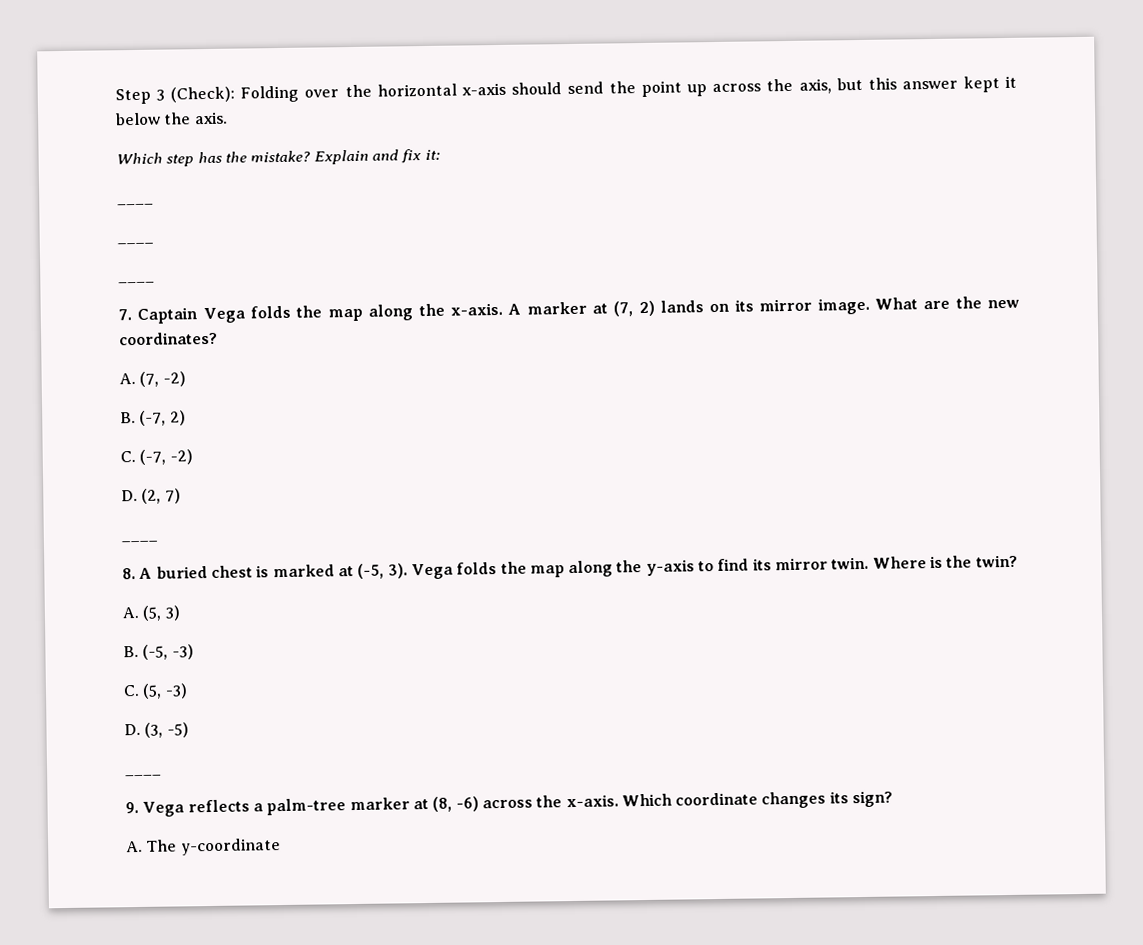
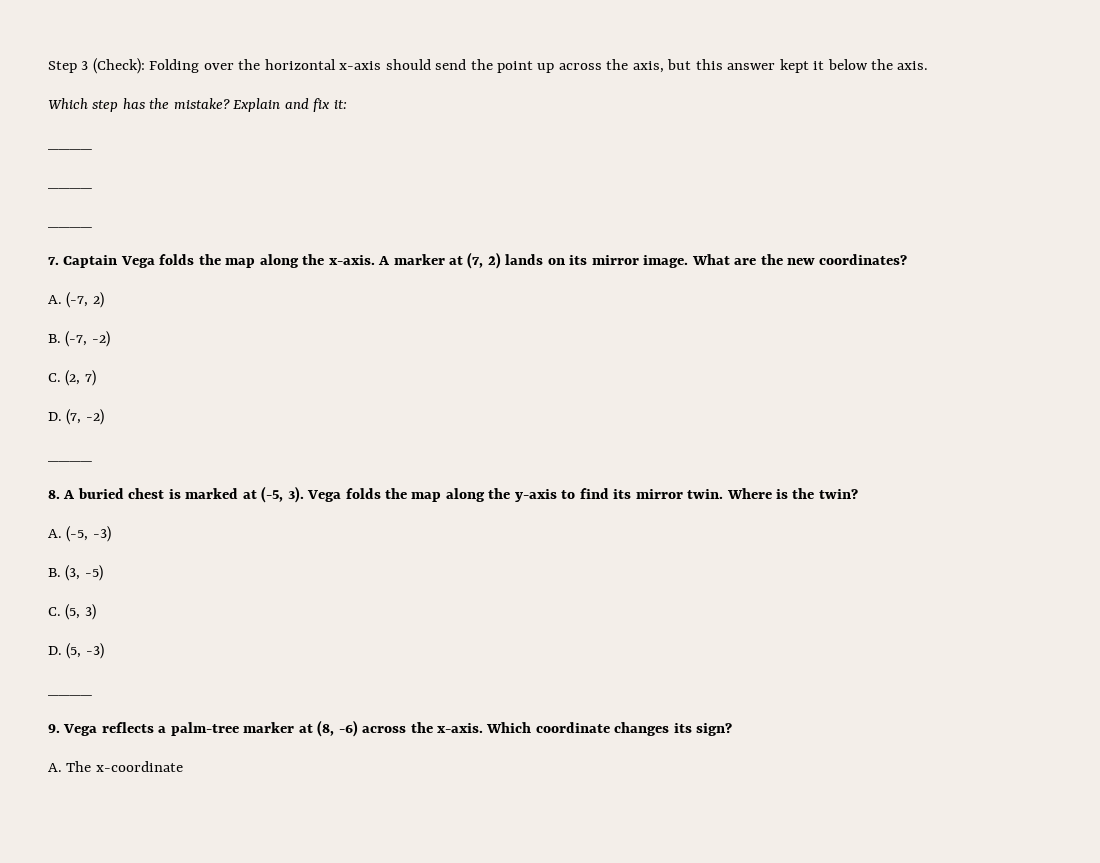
- A. (7, -2)
+ A. (-7, 2)
- B. (-7, 2)
- C. (-7, -2)
- D. (2, 7)
+ B. (-7, -2)
+ C. (2, 7)
+ D. (7, -2)
- A. (5, 3)
- B. (-5, -3)
- C. (5, -3)
+ A. (-5, -3)
+ B. (3, -5)
+ C. (5, 3)
+ D. (5, -3)
- D. (3, -5)
- A. The y-coordinate
+ A. The x-coordinate

